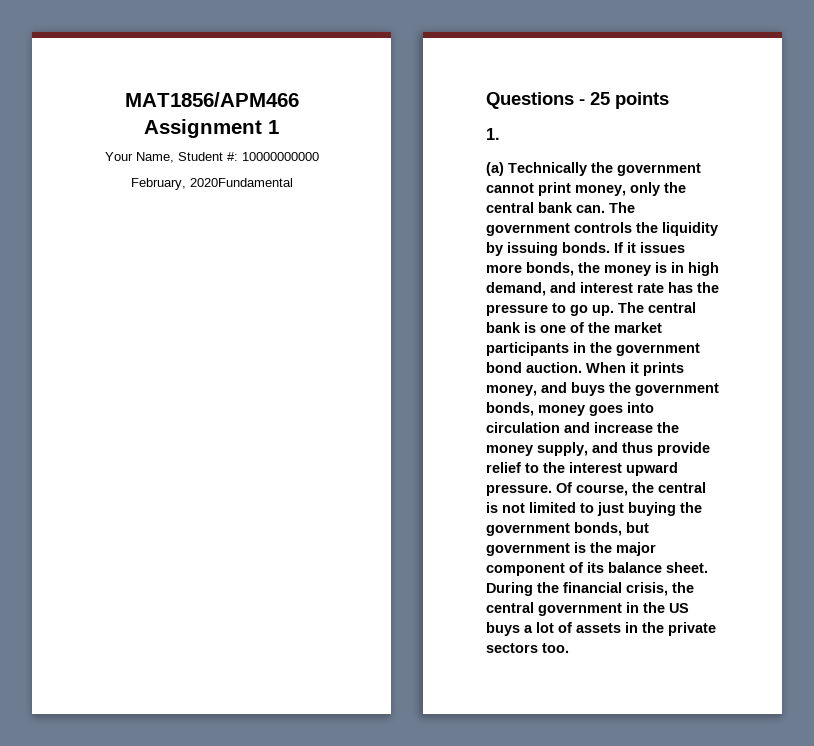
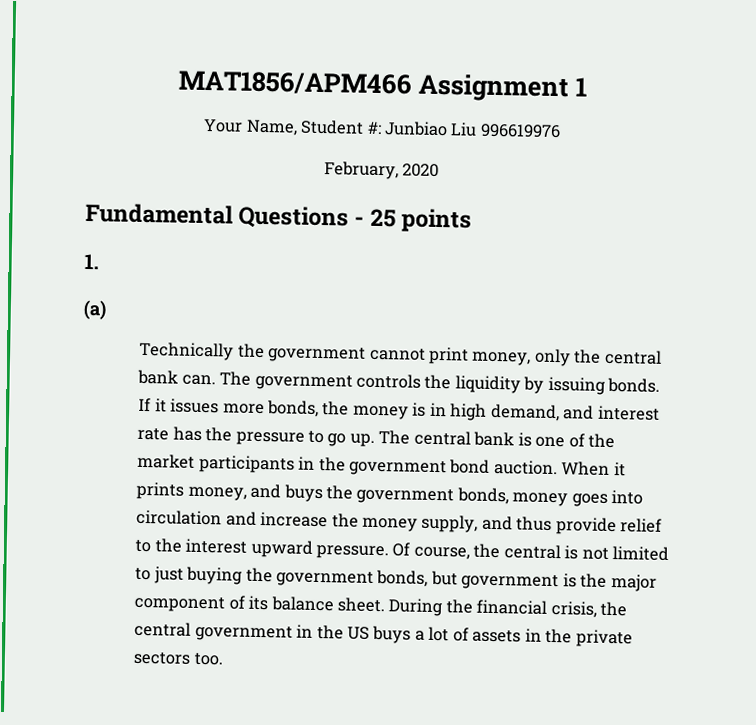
- Your Name, Student #: 10000000000
+ Your Name, Student #: Junbiao Liu 996619976
- February, 2020Fundamental
- Questions - 25 points
+ February, 2020
+ Fundamental Questions - 25 points
- (a) Technically the government cannot print money, only the central bank can.
+ (a)
+ Technically the government cannot print money, only the central bank can.

